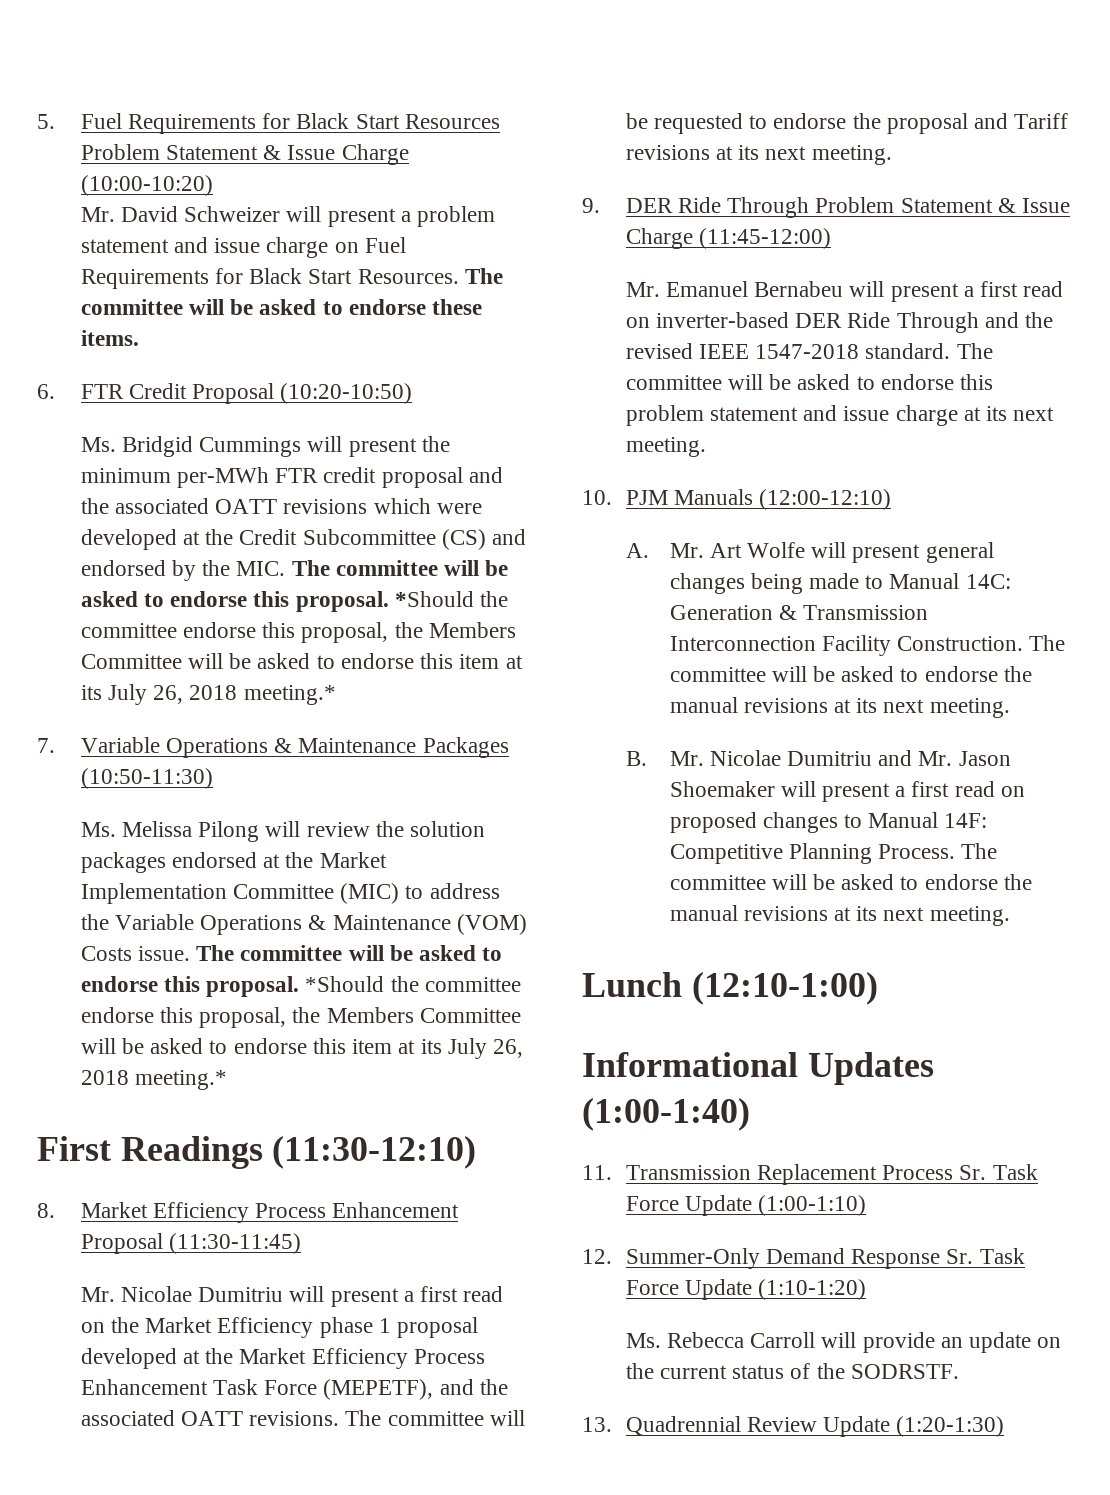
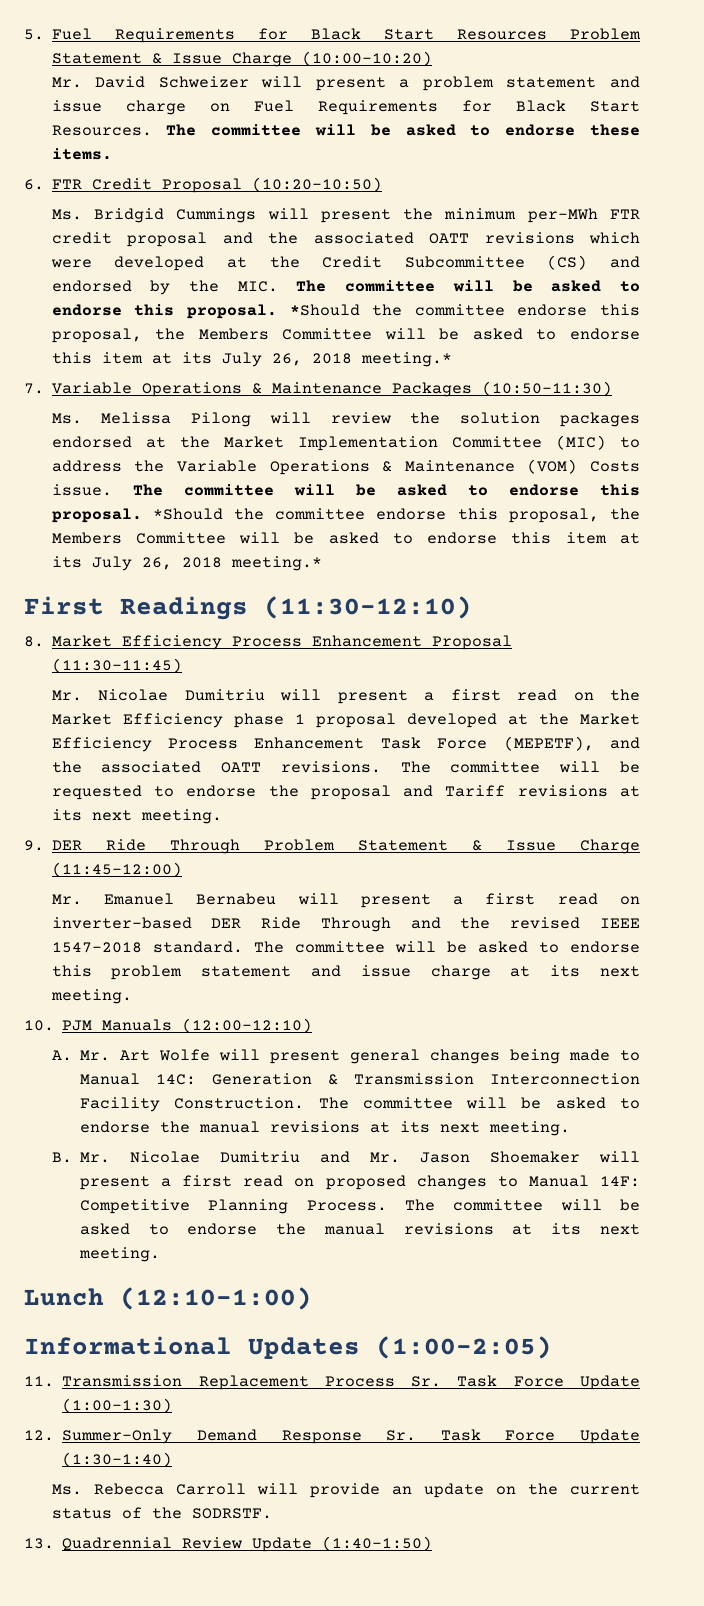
- Informational Updates (1:00-1:40)
+ Informational Updates (1:00-2:05)
- 11. Transmission Replacement Process Sr. Task Force Update (1:00-1:10)
+ 11. Transmission Replacement Process Sr. Task Force Update (1:00-1:30)
- 12. Summer-Only Demand Response Sr. Task Force Update (1:10-1:20)
+ 12. Summer-Only Demand Response Sr. Task Force Update (1:30-1:40)
- 13. Quadrennial Review Update (1:20-1:30)
+ 13. Quadrennial Review Update (1:40-1:50)

